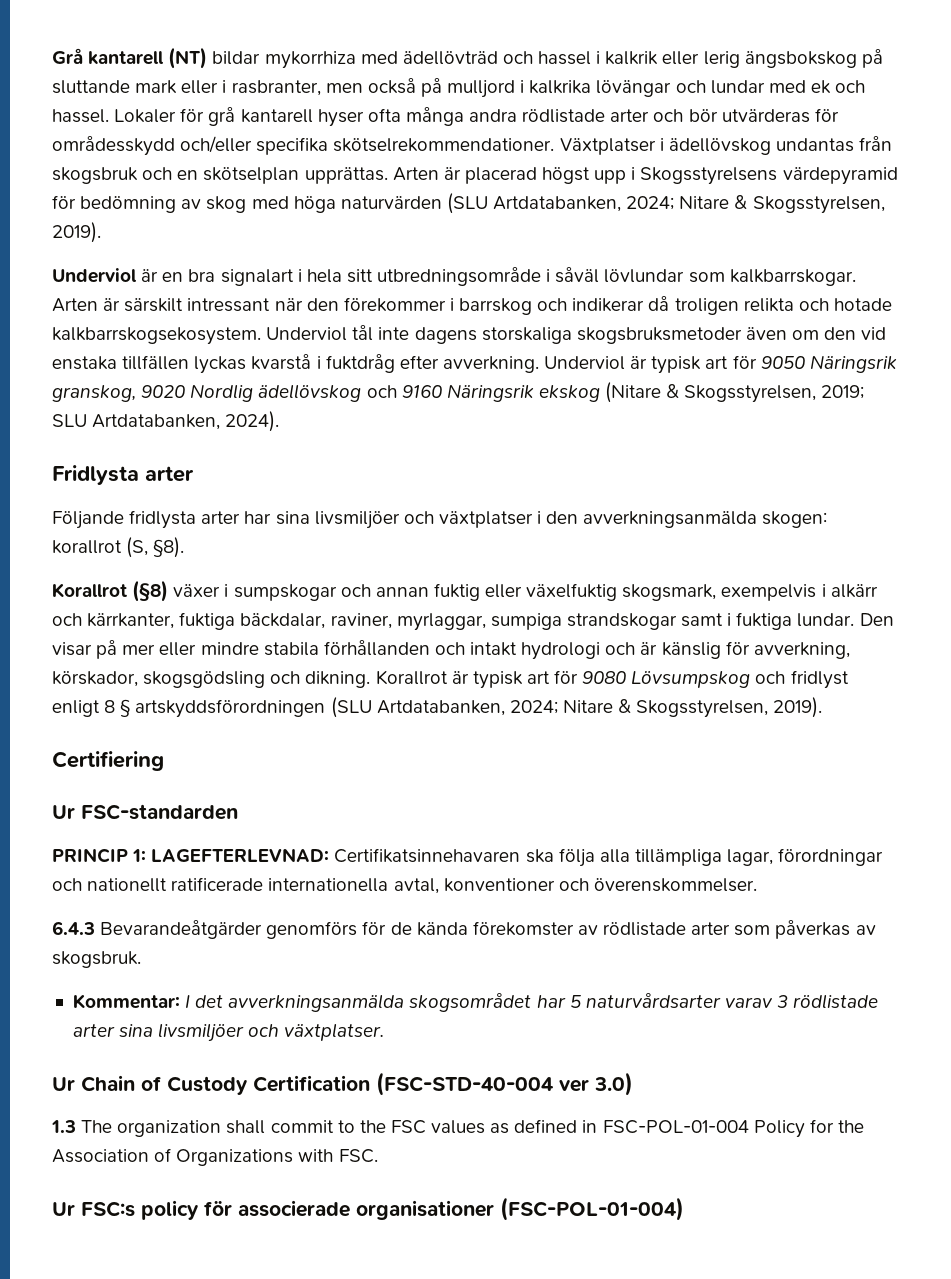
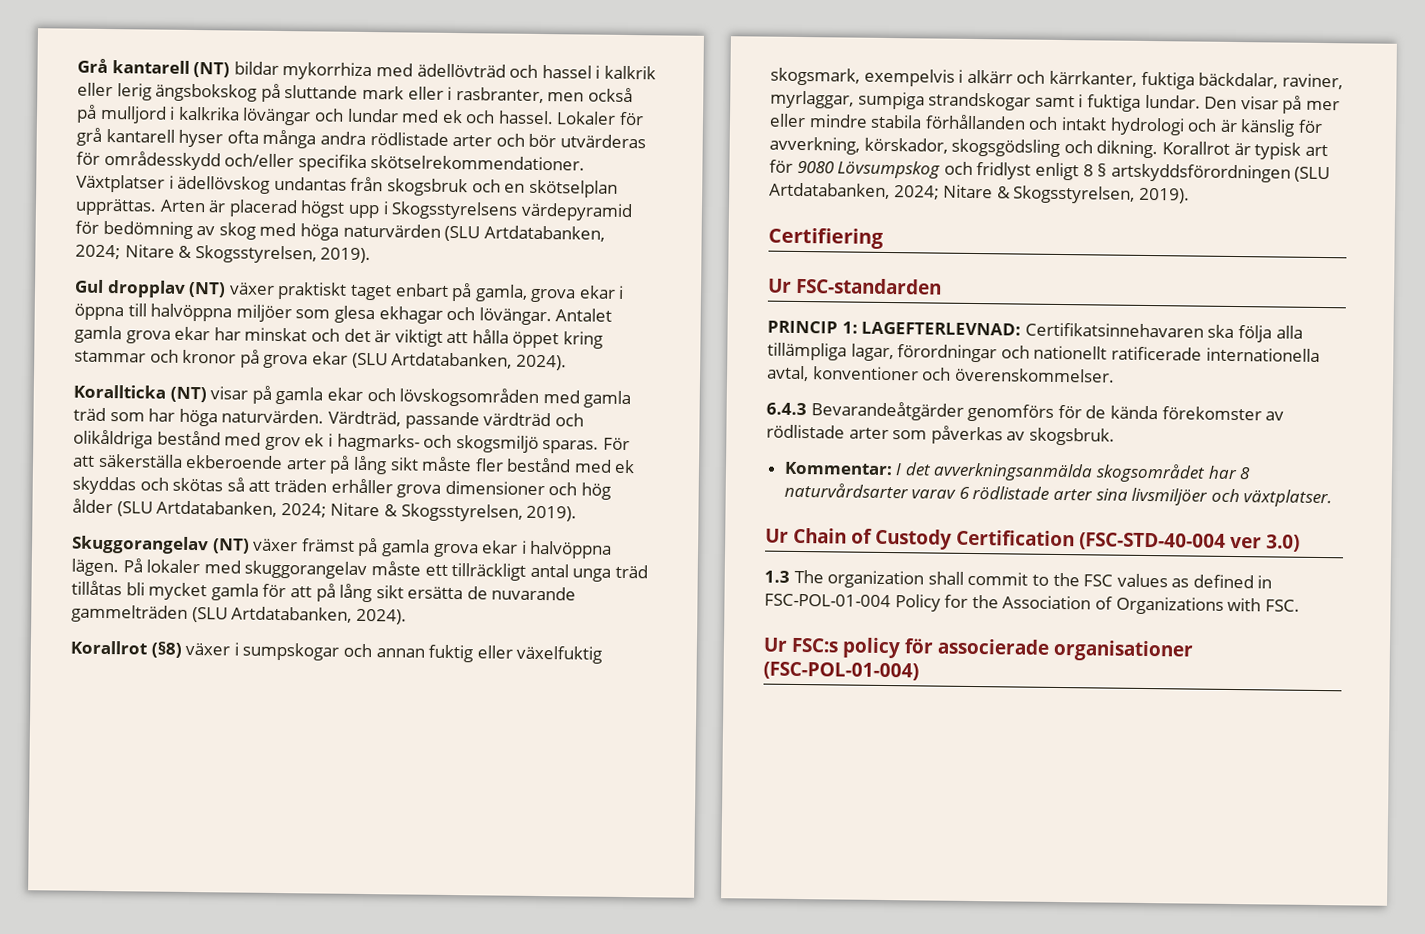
- Underviol är en bra signalart i hela sitt utbredningsområde i såväl lövlundar som kalkbarrskogar. Arten är särskilt intressant när den förekommer i barrskog och indikerar då troligen relikta och hotade kalkbarrskogsekosystem. Underviol tål inte dagens storskaliga skogsbruksmetoder även om den vid enstaka tillfällen lyckas kvarstå i fuktdråg efter avverkning. Underviol är typisk art för 9050 Näringsrik granskog, 9020 Nordlig ädellövskog och 9160 Näringsrik ekskog (Nitare & Skogsstyrelsen, 2019; SLU Artdatabanken, 2024).
- Fridlysta arter
- Följande fridlysta arter har sina livsmiljöer och växtplatser i den avverkningsanmälda skogen: korallrot (S, §8).
+ Gul dropplav (NT) växer praktiskt taget enbart på gamla, grova ekar i öppna till halvöppna miljöer som glesa ekhagar och lövängar. Antalet gamla grova ekar har minskat och det är viktigt att hålla öppet kring stammar och kronor på grova ekar (SLU Artdatabanken, 2024).
+ Korallticka (NT) visar på gamla ekar och lövskogsområden med gamla träd som har höga naturvärden. Värdträd, passande värdträd och olikåldriga bestånd med grov ek i hagmarks- och skogsmiljö sparas. För att säkerställa ekberoende arter på lång sikt måste fler bestånd med ek skyddas och skötas så att träden erhåller grova dimensioner och hög ålder (SLU Artdatabanken, 2024; Nitare & Skogsstyrelsen, 2019).
+ Skuggorangelav (NT) växer främst på gamla grova ekar i halvöppna lägen. På lokaler med skuggorangelav måste ett tillräckligt antal unga träd tillåtas bli mycket gamla för att på lång sikt ersätta de nuvarande gammelträden (SLU Artdatabanken, 2024).
- Kommentar: I det avverkningsanmälda skogsområdet har 5 naturvårdsarter varav 3 rödlistade arter sina livsmiljöer och växtplatser.
+ Kommentar: I det avverkningsanmälda skogsområdet har 8 naturvårdsarter varav 6 rödlistade arter sina livsmiljöer och växtplatser.

